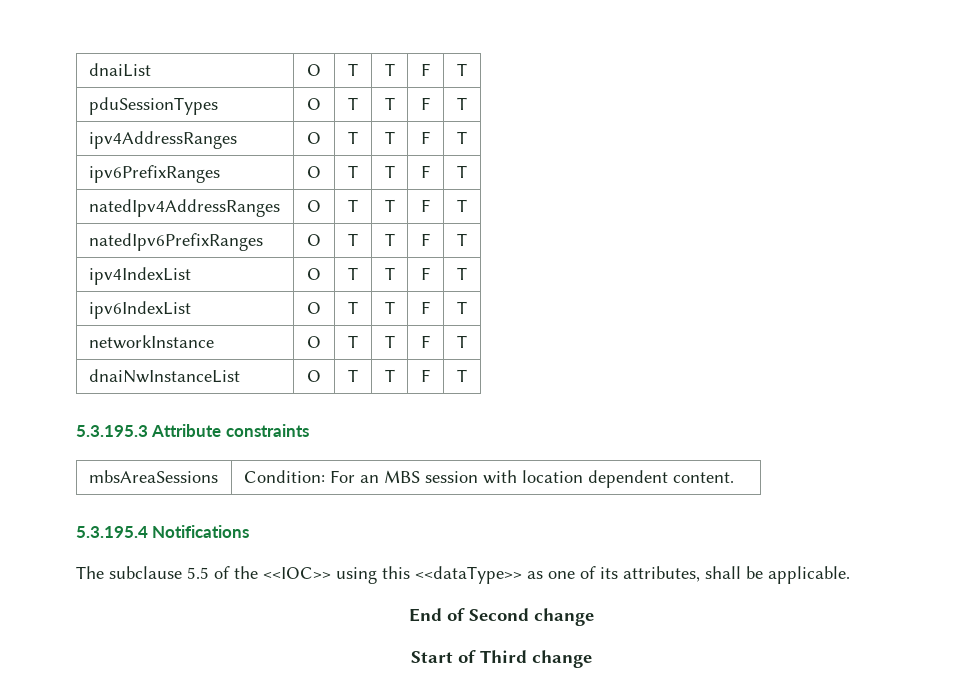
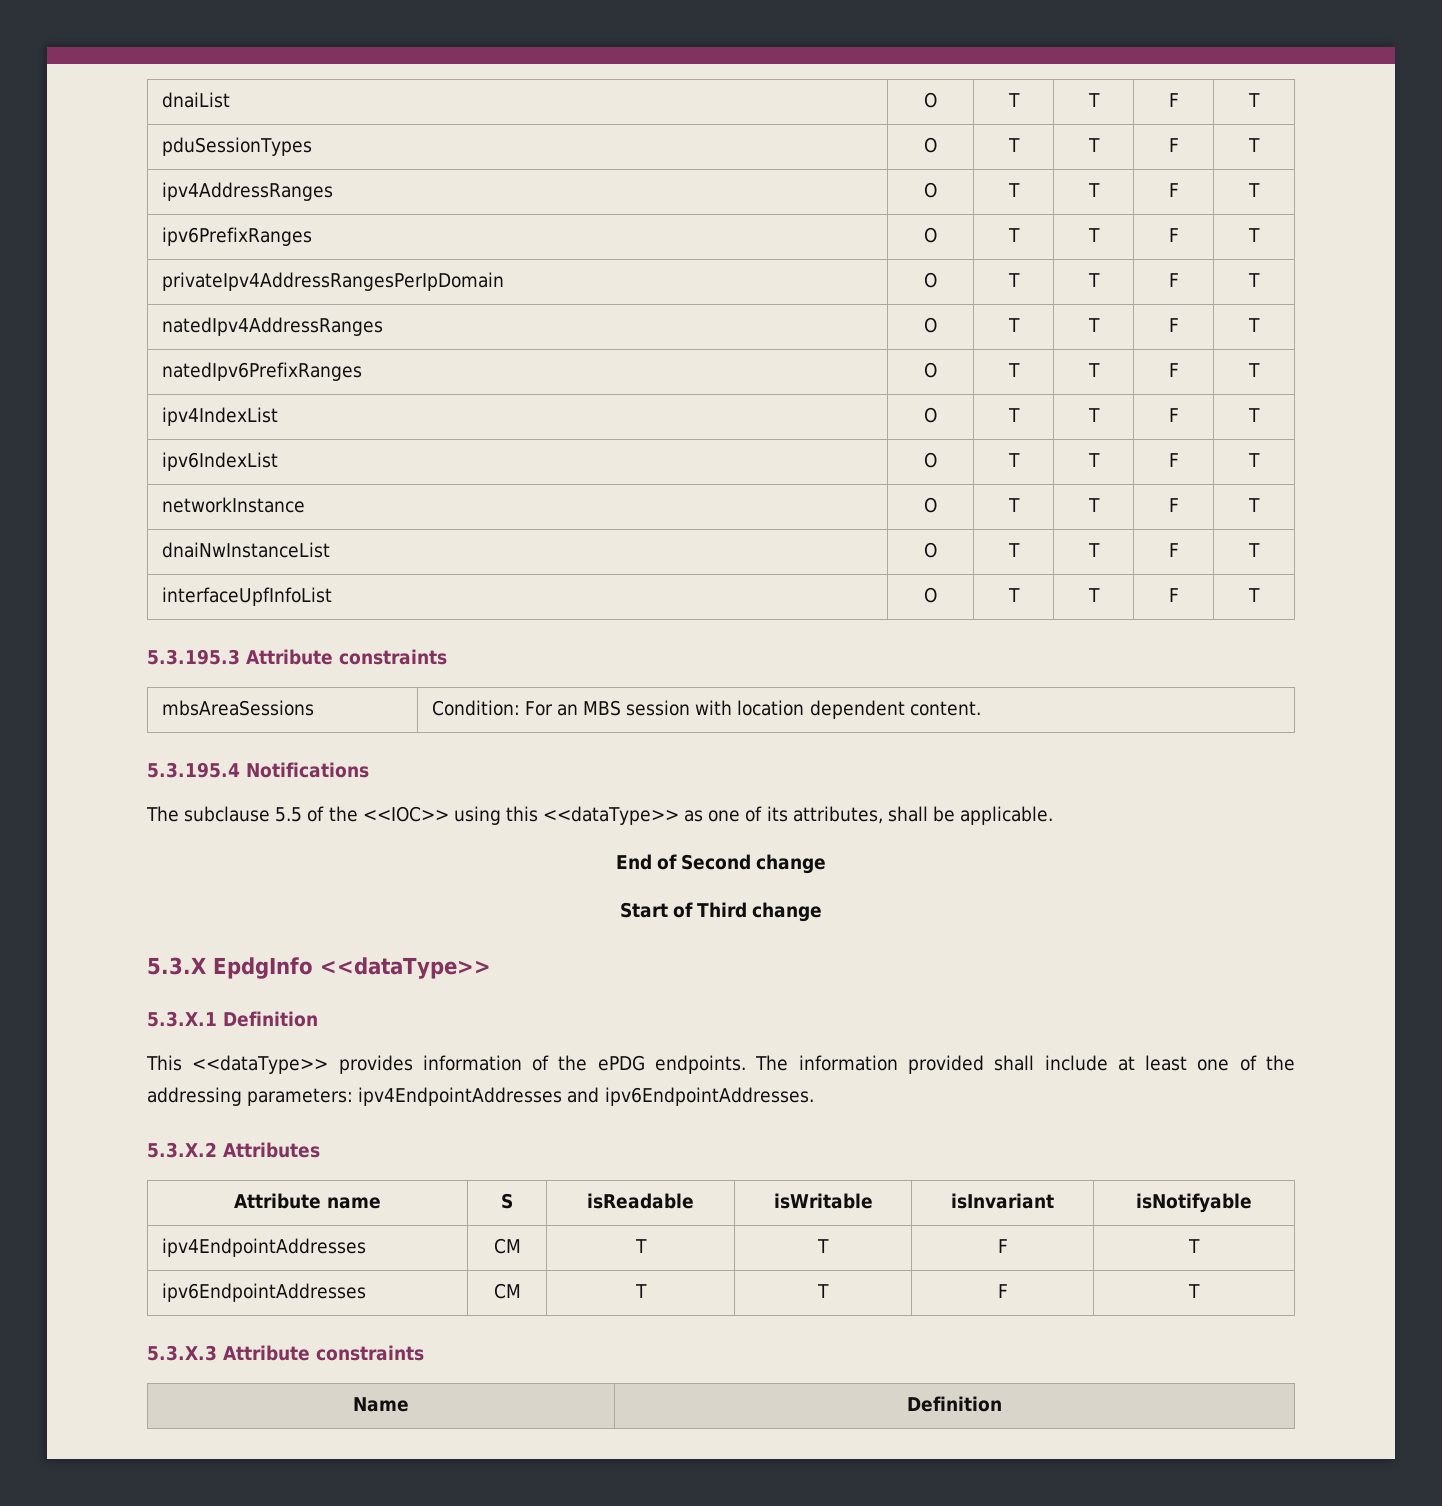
+ privateIpv4AddressRangesPerIpDomain | O | T | T | F | T
+ interfaceUpfInfoList | O | T | T | F | T
+ 5.3.X EpdgInfo <<dataType>>
+ 5.3.X.1 Definition
+ This <<dataType>> provides information of the ePDG endpoints. The information provided shall include at least one of the addressing parameters: ipv4EndpointAddresses and ipv6EndpointAddresses.
+ 5.3.X.2 Attributes
+ Attribute name | S | isReadable | isWritable | isInvariant | isNotifyable
+ ipv4EndpointAddresses | CM | T | T | F | T
+ ipv6EndpointAddresses | CM | T | T | F | T
+ 5.3.X.3 Attribute constraints
+ Name | Definition

